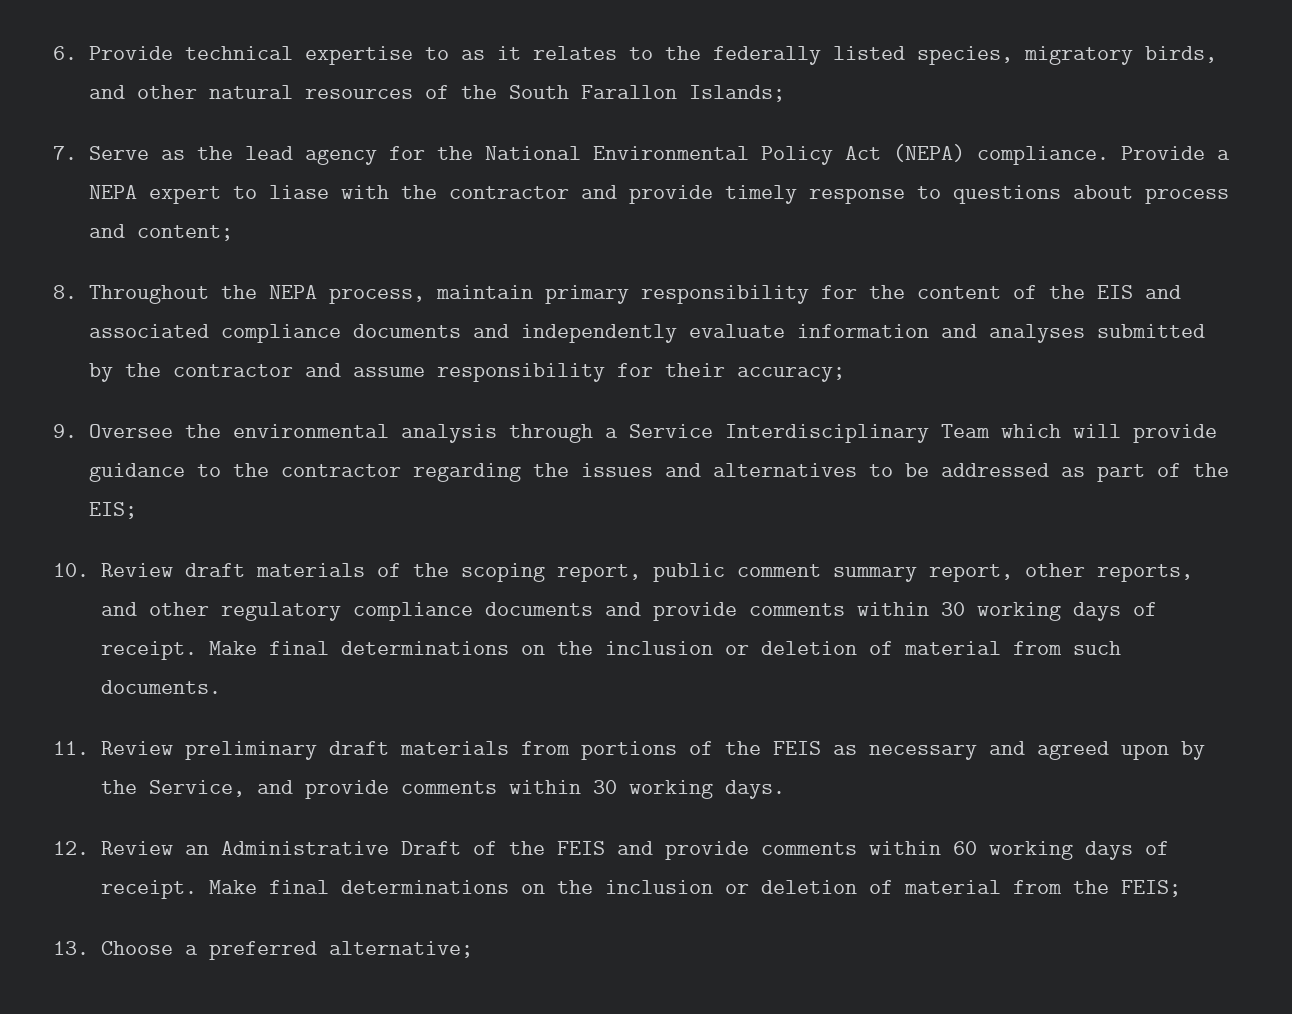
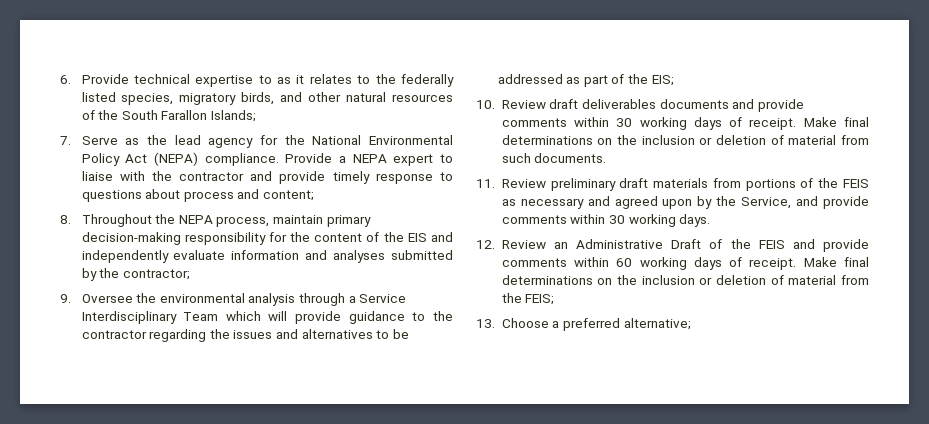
- Provide a NEPA expert to liase with the contractor and provide timely response to questions about process and content;
+ Provide a NEPA expert to liaise with the contractor and provide timely response to questions about process and content;
- 8. Throughout the NEPA process, maintain primary responsibility for the content of the EIS and associated compliance documents and independently evaluate information and analyses submitted by the contractor and assume responsibility for their accuracy;
+ 8. Throughout the NEPA process, maintain primary decision-making responsibility for the content of the EIS and independently evaluate information and analyses submitted by the contractor;
- 10. Review draft materials of the scoping report, public comment summary report, other reports, and other regulatory compliance documents and provide comments within 30 working days of receipt.
+ 10. Review draft deliverables documents and provide comments within 30 working days of receipt.

